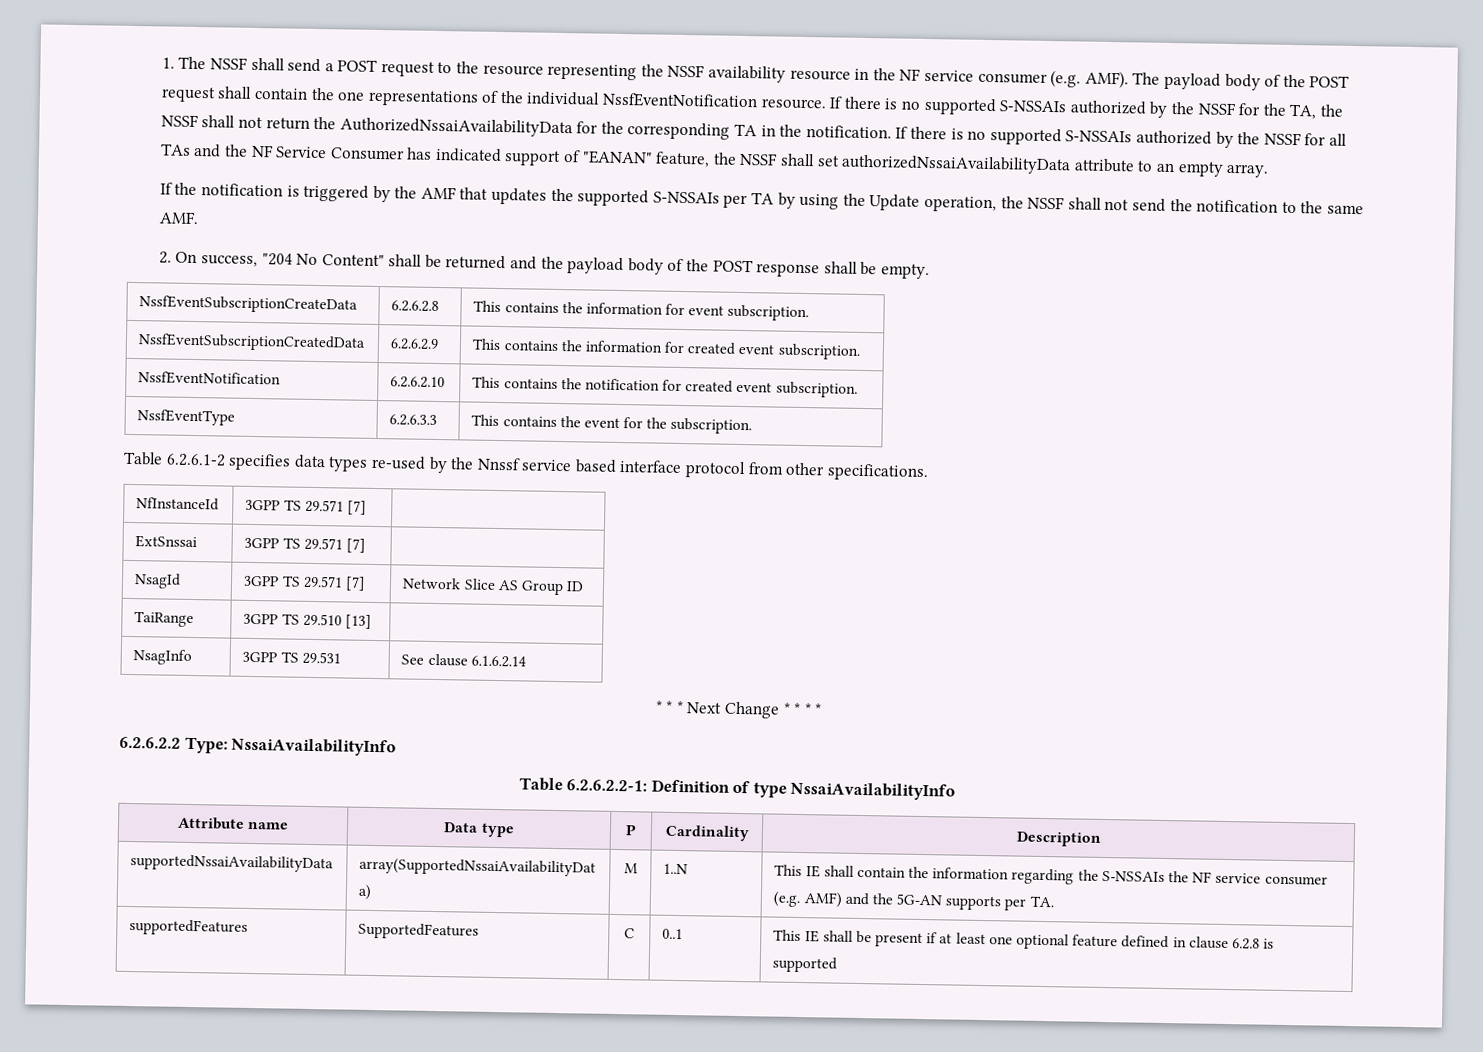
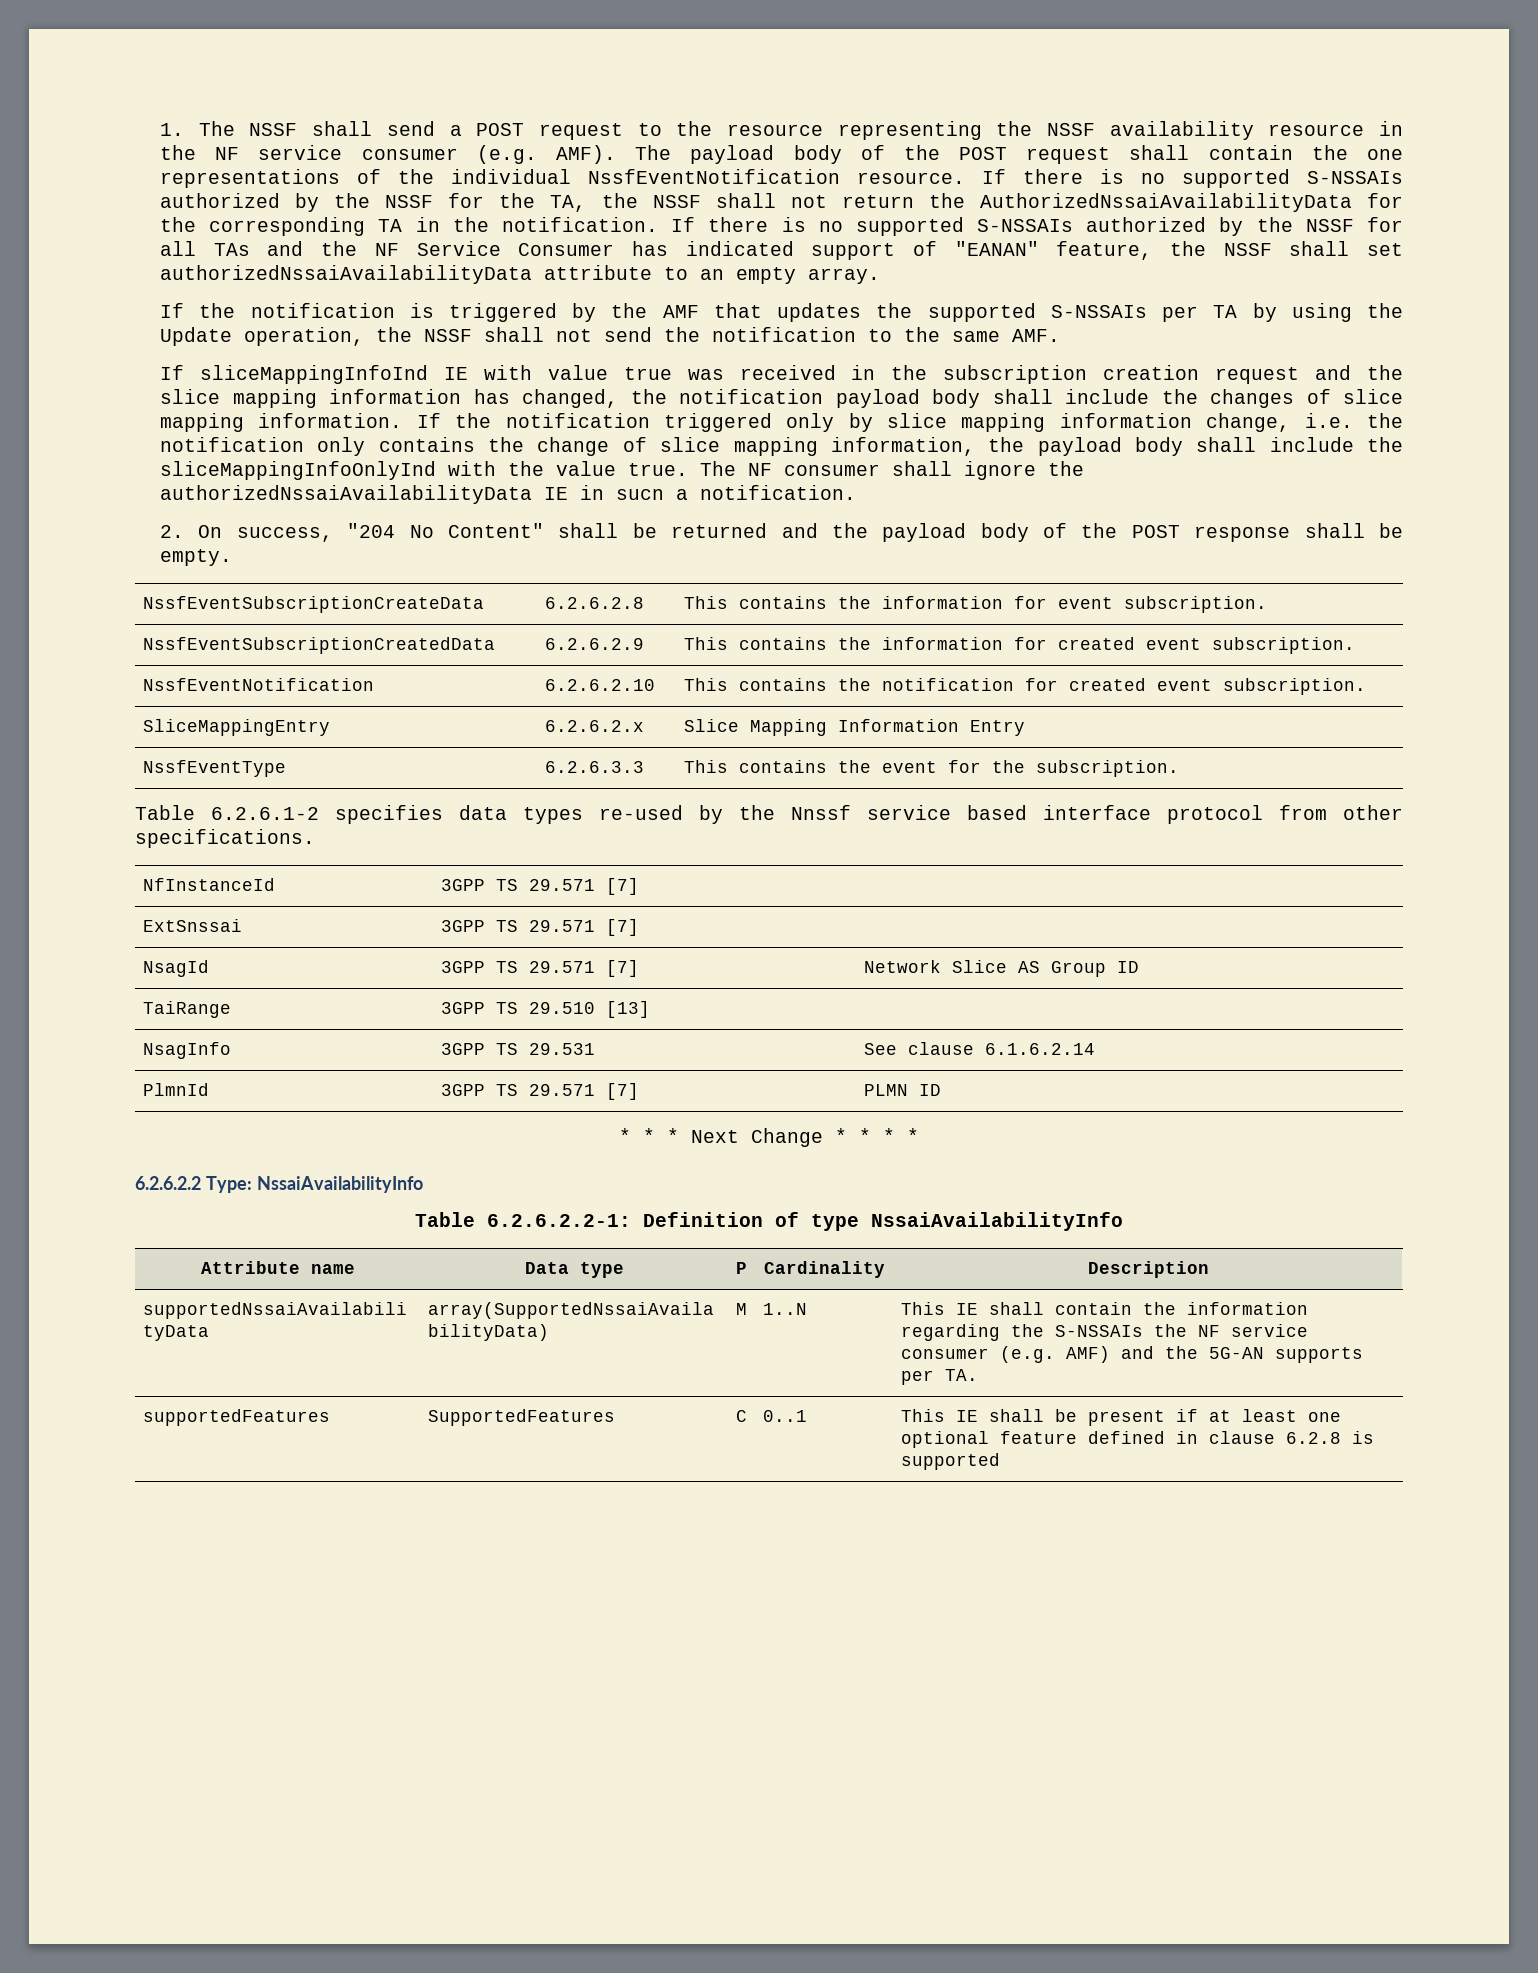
+ If sliceMappingInfoInd IE with value true was received in the subscription creation request and the slice mapping information has changed, the notification payload body shall include the changes of slice mapping information. If the notification triggered only by slice mapping information change, i.e. the notification only contains the change of slice mapping information, the payload body shall include the sliceMappingInfoOnlyInd with the value true. The NF consumer shall ignore the authorizedNssaiAvailabilityData IE in sucn a notification.
+ SliceMappingEntry | 6.2.6.2.x | Slice Mapping Information Entry
+ PlmnId | 3GPP TS 29.571 [7] | PLMN ID

